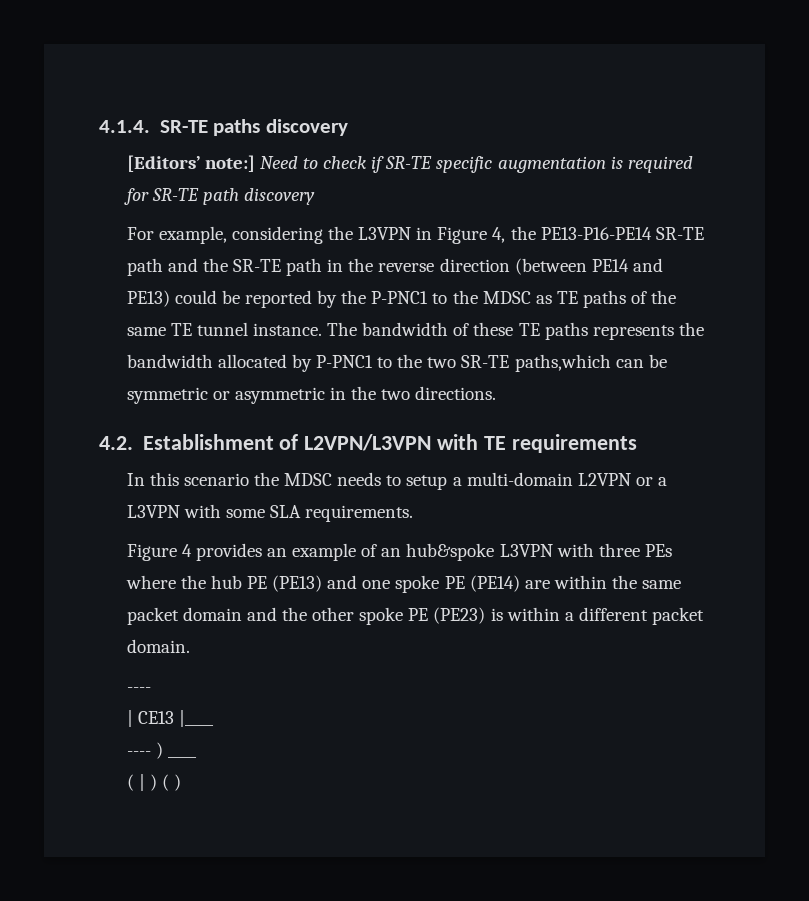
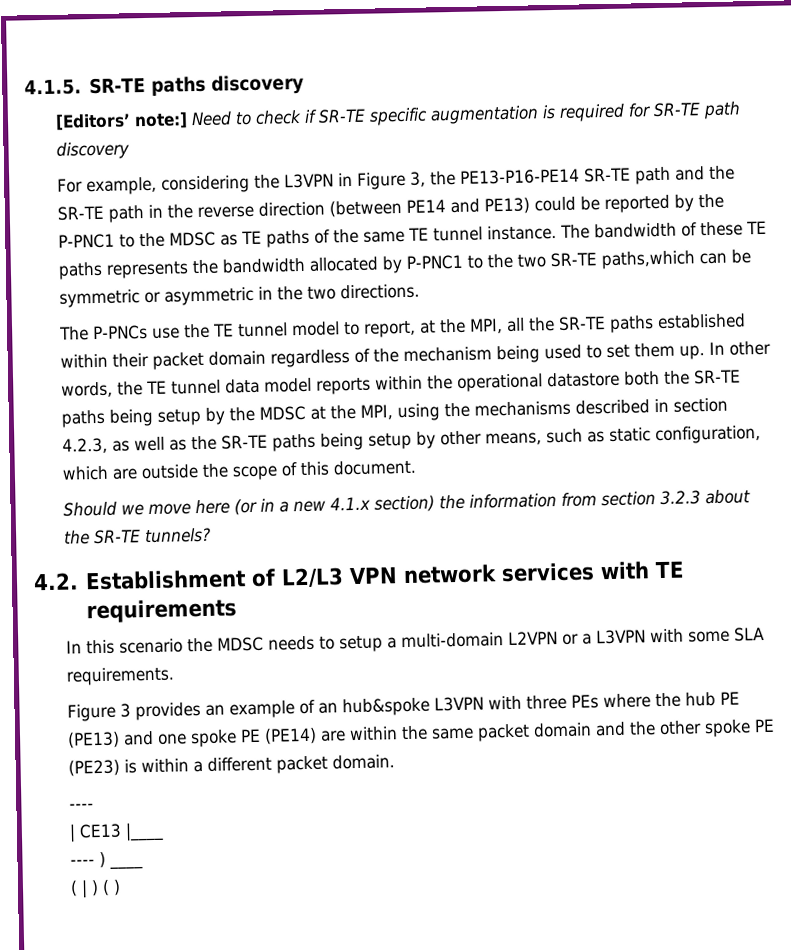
- 4.1.4. SR-TE paths discovery
+ 4.1.5. SR-TE paths discovery
- For example, considering the L3VPN in Figure 4, the PE13-P16-PE14 SR-TE path and the SR-TE path in the reverse direction (between PE14 and PE13) could be reported by the P-PNC1 to the MDSC as TE paths of the same TE tunnel instance.
+ For example, considering the L3VPN in Figure 3, the PE13-P16-PE14 SR-TE path and the SR-TE path in the reverse direction (between PE14 and PE13) could be reported by the P-PNC1 to the MDSC as TE paths of the same TE tunnel instance.
+ The P-PNCs use the TE tunnel model to report, at the MPI, all the SR-TE paths established within their packet domain regardless of the mechanism being used to set them up. In other words, the TE tunnel data model reports within the operational datastore both the SR-TE paths being setup by the MDSC at the MPI, using the mechanisms described in section 4.2.3, as well as the SR-TE paths being setup by other means, such as static configuration, which are outside the scope of this document.
+ Should we move here (or in a new 4.1.x section) the information from section 3.2.3 about the SR-TE tunnels?
- 4.2. Establishment of L2VPN/L3VPN with TE requirements
+ 4.2. Establishment of L2/L3 VPN network services with TE requirements
- Figure 4 provides an example of an hub&spoke L3VPN with three PEs where the hub PE (PE13) and one spoke PE (PE14) are within the same packet domain and the other spoke PE (PE23) is within a different packet domain.
+ Figure 3 provides an example of an hub&spoke L3VPN with three PEs where the hub PE (PE13) and one spoke PE (PE14) are within the same packet domain and the other spoke PE (PE23) is within a different packet domain.

